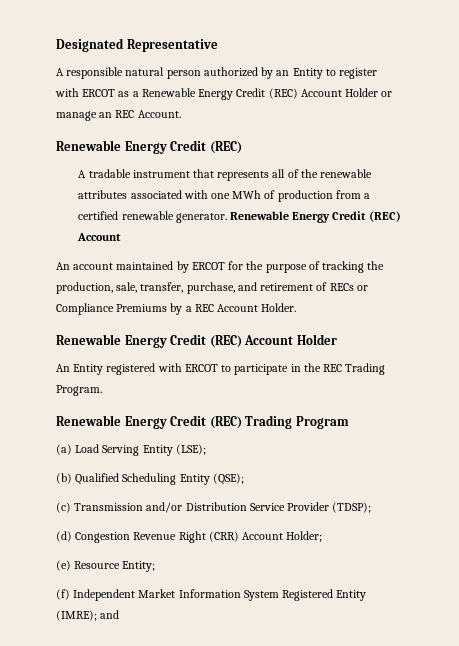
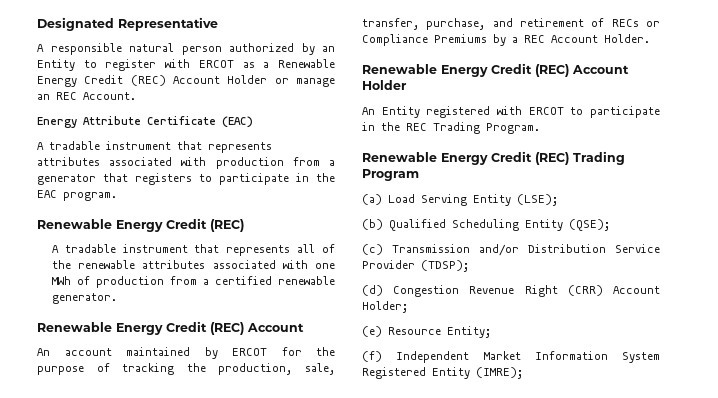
+ Energy Attribute Certificate (EAC)
+ A tradable instrument that represents attributes associated with production from a generator that registers to participate in the EAC program.
- A tradable instrument that represents all of the renewable attributes associated with one MWh of production from a certified renewable generator. Renewable Energy Credit (REC) Account
+ A tradable instrument that represents all of the renewable attributes associated with one MWh of production from a certified renewable generator.
+ Renewable Energy Credit (REC) Account
- (f) Independent Market Information System Registered Entity (IMRE); and
+ (f) Independent Market Information System Registered Entity (IMRE);

